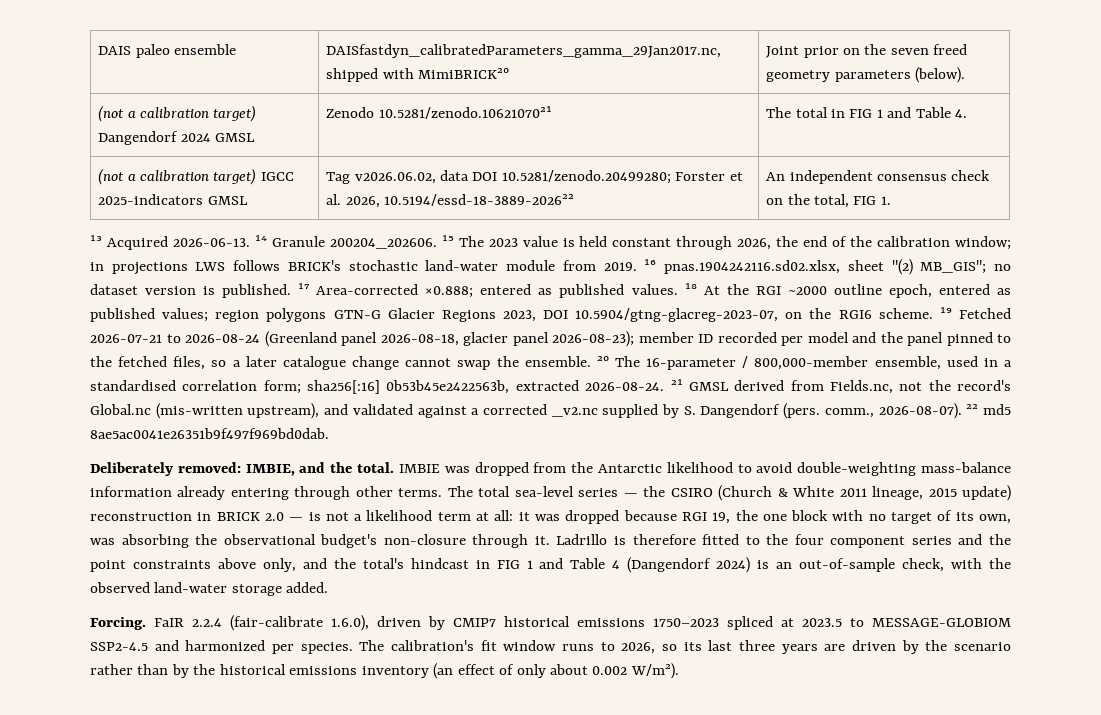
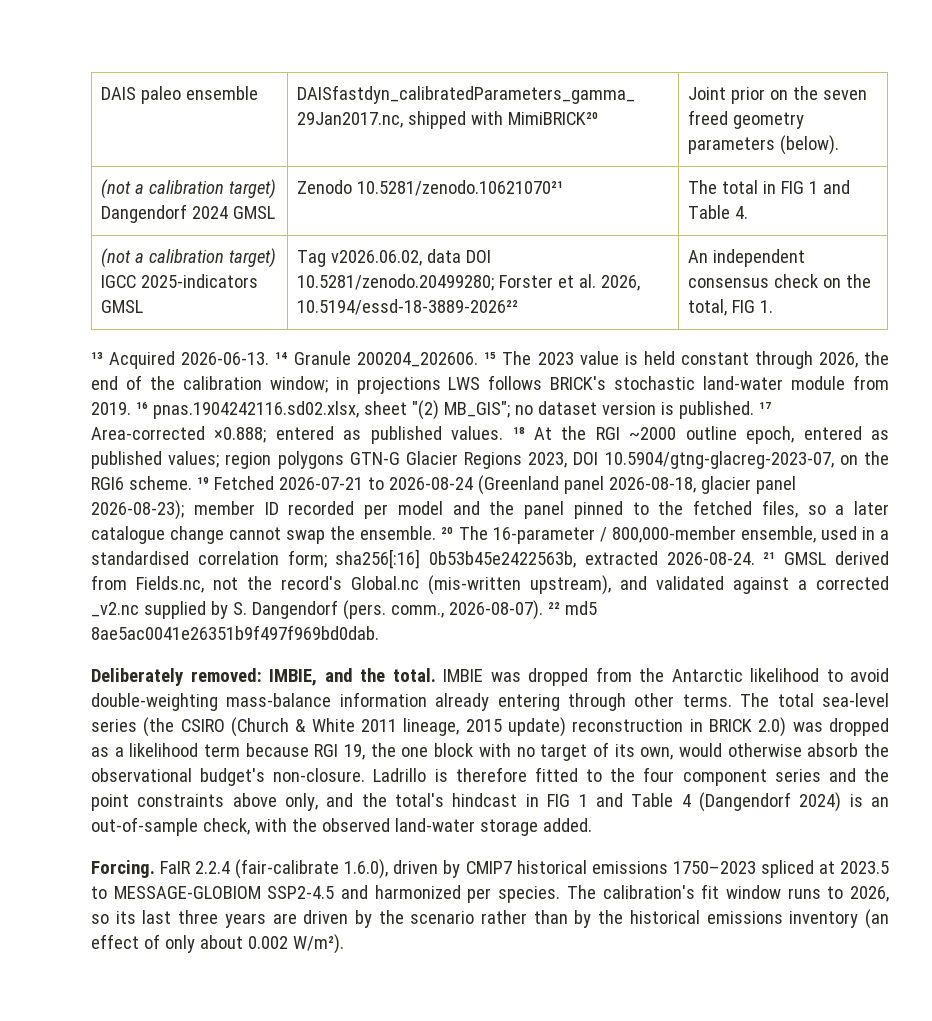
- The total sea-level series — the CSIRO (Church & White 2011 lineage, 2015 update) reconstruction in BRICK 2.0 — is not a likelihood term at all: it was dropped because RGI 19, the one block with no target of its own, was absorbing the observational budget's non-closure through it.
+ The total sea-level series (the CSIRO (Church & White 2011 lineage, 2015 update) reconstruction in BRICK 2.0) was dropped as a likelihood term because RGI 19, the one block with no target of its own, would otherwise absorb the observational budget's non-closure.

